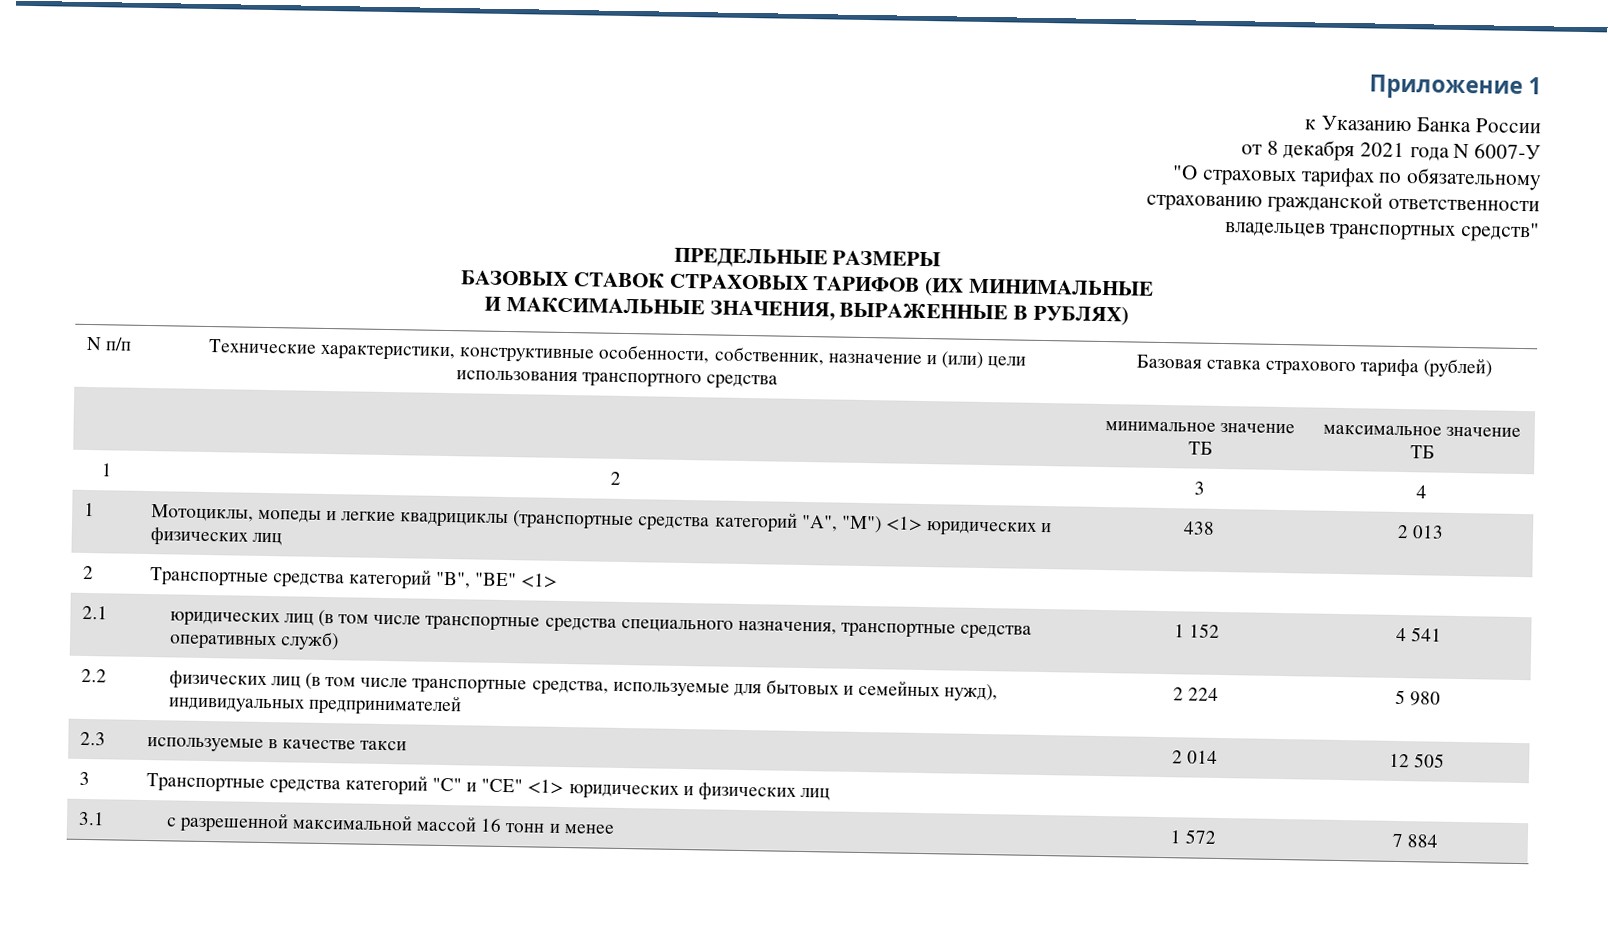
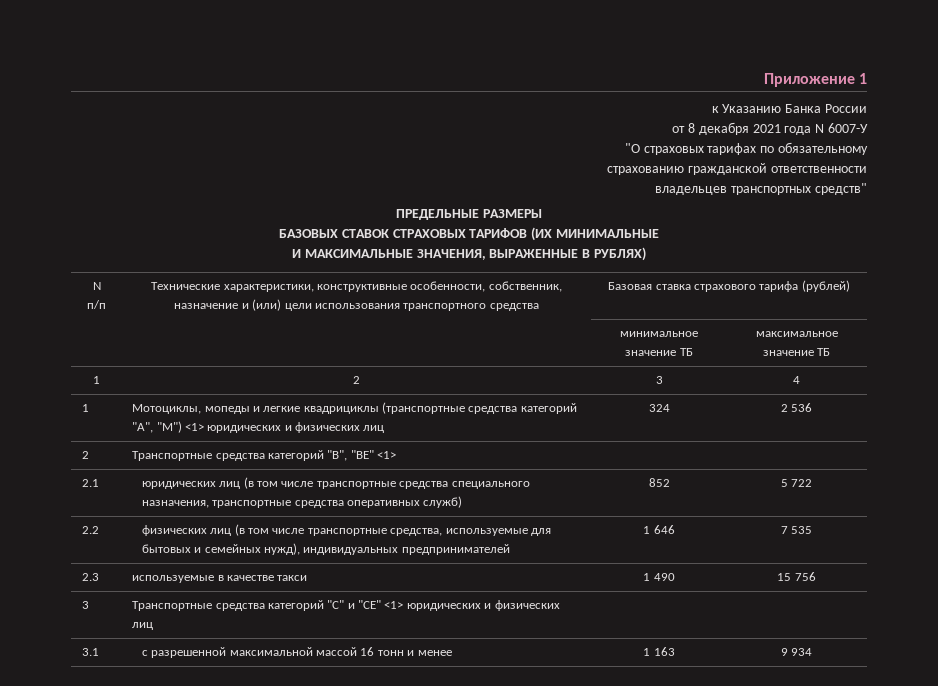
- 1 | Мотоциклы, мопеды и легкие квадрициклы (транспортные средства категорий "A", "M") <1> юридических и физических лиц | 438 | 2 013
+ 1 | Мотоциклы, мопеды и легкие квадрициклы (транспортные средства категорий "A", "M") <1> юридических и физических лиц | 324 | 2 536
- 2.1 | юридических лиц (в том числе транспортные средства специального назначения, транспортные средства оперативных служб) | 1 152 | 4 541
+ 2.1 | юридических лиц (в том числе транспортные средства специального назначения, транспортные средства оперативных служб) | 852 | 5 722
- 2.2 | физических лиц (в том числе транспортные средства, используемые для бытовых и семейных нужд), индивидуальных предпринимателей | 2 224 | 5 980
+ 2.2 | физических лиц (в том числе транспортные средства, используемые для бытовых и семейных нужд), индивидуальных предпринимателей | 1 646 | 7 535
- 2.3 | используемые в качестве такси | 2 014 | 12 505
+ 2.3 | используемые в качестве такси | 1 490 | 15 756
- 3.1 | с разрешенной максимальной массой 16 тонн и менее | 1 572 | 7 884
+ 3.1 | с разрешенной максимальной массой 16 тонн и менее | 1 163 | 9 934

